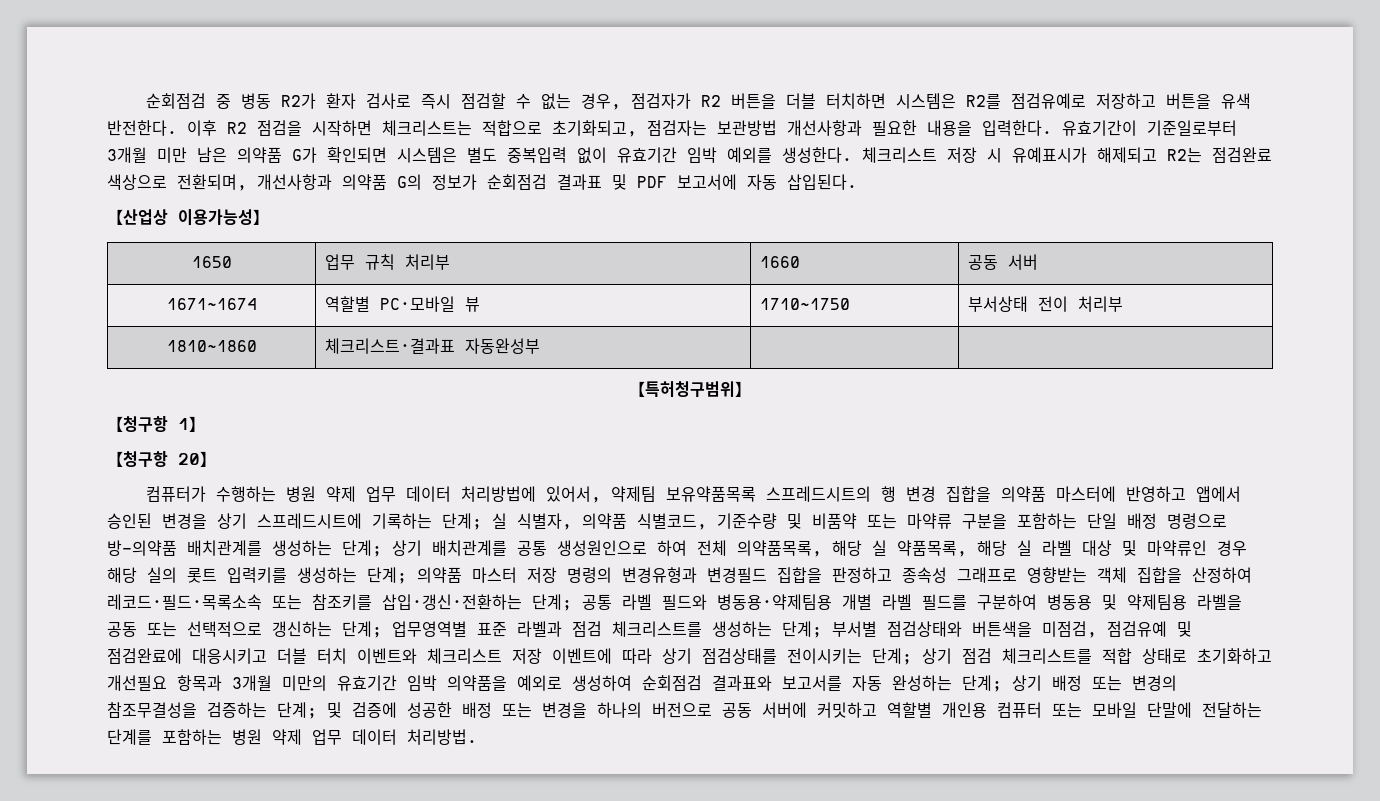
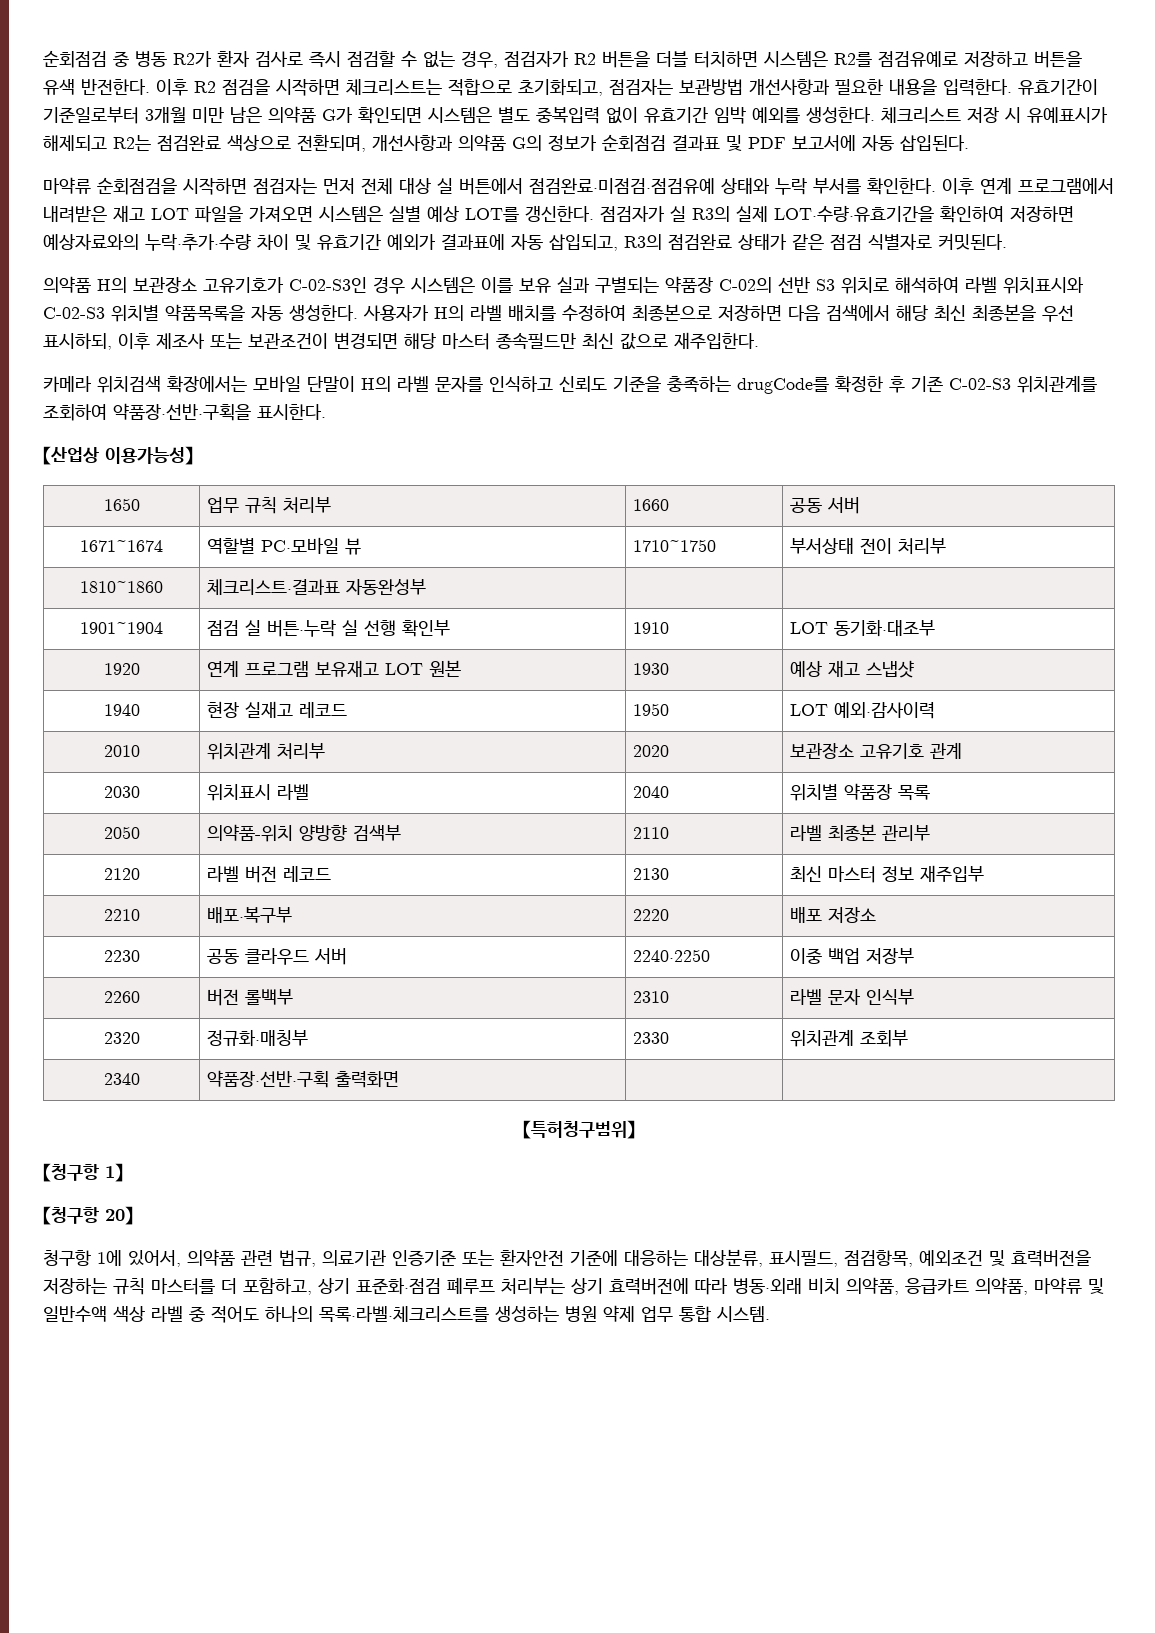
+ 마약류 순회점검을 시작하면 점검자는 먼저 전체 대상 실 버튼에서 점검완료·미점검·점검유예 상태와 누락 부서를 확인한다. 이후 연계 프로그램에서 내려받은 재고 LOT 파일을 가져오면 시스템은 실별 예상 LOT를 갱신한다. 점검자가 실 R3의 실제 LOT·수량·유효기간을 확인하여 저장하면 예상자료와의 누락·추가·수량 차이 및 유효기간 예외가 결과표에 자동 삽입되고, R3의 점검완료 상태가 같은 점검 식별자로 커밋된다.
+ 의약품 H의 보관장소 고유기호가 C-02-S3인 경우 시스템은 이를 보유 실과 구별되는 약품장 C-02의 선반 S3 위치로 해석하여 라벨 위치표시와 C-02-S3 위치별 약품목록을 자동 생성한다. 사용자가 H의 라벨 배치를 수정하여 최종본으로 저장하면 다음 검색에서 해당 최신 최종본을 우선 표시하되, 이후 제조사 또는 보관조건이 변경되면 해당 마스터 종속필드만 최신 값으로 재주입한다.
+ 카메라 위치검색 확장에서는 모바일 단말이 H의 라벨 문자를 인식하고 신뢰도 기준을 충족하는 drugCode를 확정한 후 기존 C-02-S3 위치관계를 조회하여 약품장·선반·구획을 표시한다.
+ 1901~1904 | 점검 실 버튼·누락 실 선행 확인부 | 1910 | LOT 동기화·대조부
+ 1920 | 연계 프로그램 보유재고 LOT 원본 | 1930 | 예상 재고 스냅샷
+ 1940 | 현장 실재고 레코드 | 1950 | LOT 예외·감사이력
+ 2010 | 위치관계 처리부 | 2020 | 보관장소 고유기호 관계
+ 2030 | 위치표시 라벨 | 2040 | 위치별 약품장 목록
+ 2050 | 의약품-위치 양방향 검색부 | 2110 | 라벨 최종본 관리부
+ 2120 | 라벨 버전 레코드 | 2130 | 최신 마스터 정보 재주입부
+ 2210 | 배포·복구부 | 2220 | 배포 저장소
+ 2230 | 공동 클라우드 서버 | 2240·2250 | 이중 백업 저장부
+ 2260 | 버전 롤백부 | 2310 | 라벨 문자 인식부
+ 2320 | 정규화·매칭부 | 2330 | 위치관계 조회부
+ 2340 | 약품장·선반·구획 출력화면 | |
- 컴퓨터가 수행하는 병원 약제 업무 데이터 처리방법에 있어서, 약제팀 보유약품목록 스프레드시트의 행 변경 집합을 의약품 마스터에 반영하고 앱에서 승인된 변경을 상기 스프레드시트에 기록하는 단계; 실 식별자, 의약품 식별코드, 기준수량 및 비품약 또는 마약류 구분을 포함하는 단일 배정 명령으로 방-의약품 배치관계를 생성하는 단계; 상기 배치관계를 공통 생성원인으로 하여 전체 의약품목록, 해당 실 약품목록, 해당 실 라벨 대상 및 마약류인 경우 해당 실의 롯트 입력키를 생성하는 단계; 의약품 마스터 저장 명령의 변경유형과 변경필드 집합을 판정하고 종속성 그래프로 영향받는 객체 집합을 산정하여 레코드·필드·목록소속 또는 참조키를 삽입·갱신·전환하는 단계; 공통 라벨 필드와 병동용·약제팀용 개별 라벨 필드를 구분하여 병동용 및 약제팀용 라벨을 공동 또는 선택적으로 갱신하는 단계; 업무영역별 표준 라벨과 점검 체크리스트를 생성하는 단계; 부서별 점검상태와 버튼색을 미점검, 점검유예 및 점검완료에 대응시키고 더블 터치 이벤트와 체크리스트 저장 이벤트에 따라 상기 점검상태를 전이시키는 단계; 상기 점검 체크리스트를 적합 상태로 초기화하고 개선필요 항목과 3개월 미만의 유효기간 임박 의약품을 예외로 생성하여 순회점검 결과표와 보고서를 자동 완성하는 단계; 상기 배정 또는 변경의 참조무결성을 검증하는 단계; 및 검증에 성공한 배정 또는 변경을 하나의 버전으로 공동 서버에 커밋하고 역할별 개인용 컴퓨터 또는 모바일 단말에 전달하는 단계를 포함하는 병원 약제 업무 데이터 처리방법.
+ 청구항 1에 있어서, 의약품 관련 법규, 의료기관 인증기준 또는 환자안전 기준에 대응하는 대상분류, 표시필드, 점검항목, 예외조건 및 효력버전을 저장하는 규칙 마스터를 더 포함하고, 상기 표준화·점검 폐루프 처리부는 상기 효력버전에 따라 병동·외래 비치 의약품, 응급카트 의약품, 마약류 및 일반수액 색상 라벨 중 적어도 하나의 목록·라벨·체크리스트를 생성하는 병원 약제 업무 통합 시스템.

